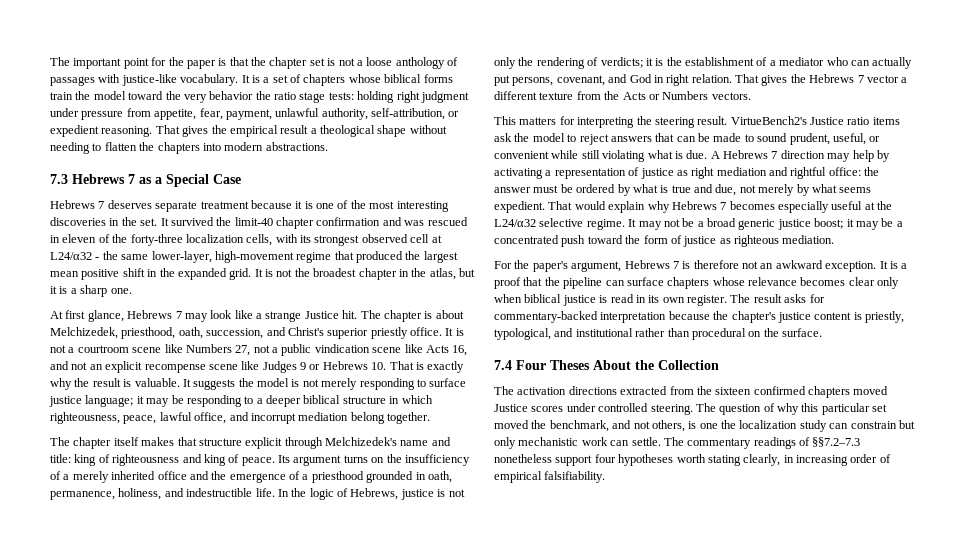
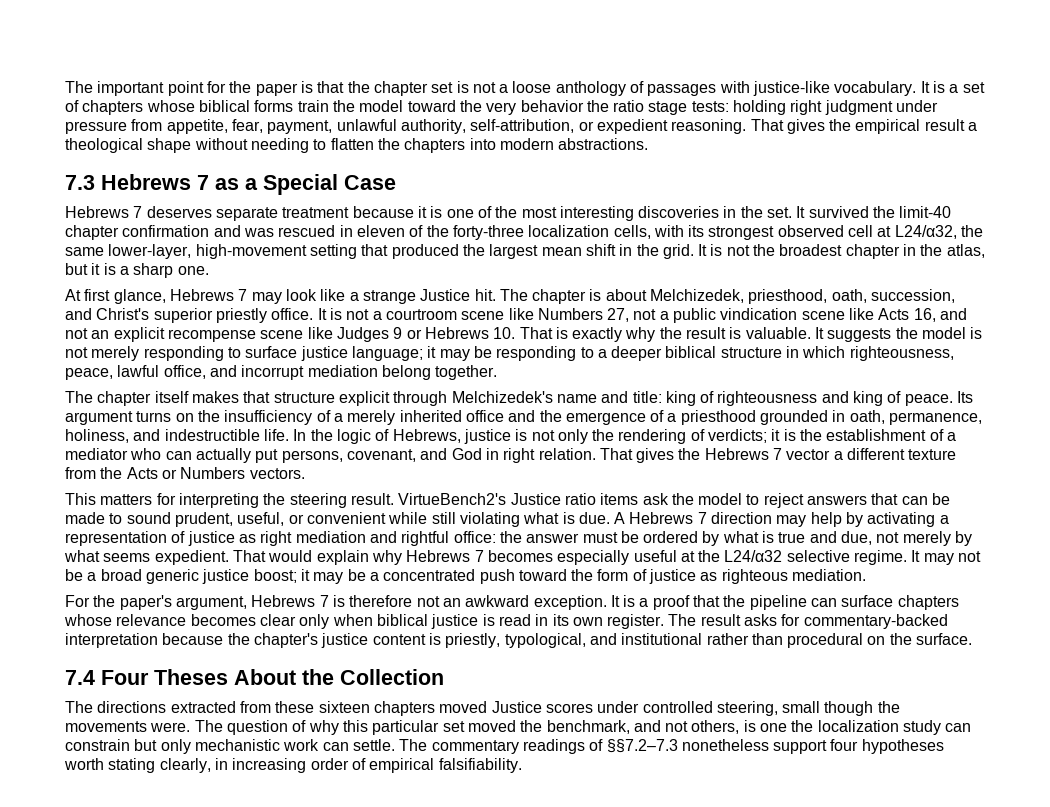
- It survived the limit-40 chapter confirmation and was rescued in eleven of the forty-three localization cells, with its strongest observed cell at L24/α32 - the same lower-layer, high-movement regime that produced the largest mean positive shift in the expanded grid.
+ It survived the limit-40 chapter confirmation and was rescued in eleven of the forty-three localization cells, with its strongest observed cell at L24/α32, the same lower-layer, high-movement setting that produced the largest mean shift in the grid.
- The activation directions extracted from the sixteen confirmed chapters moved Justice scores under controlled steering.
+ The directions extracted from these sixteen chapters moved Justice scores under controlled steering, small though the movements were.

